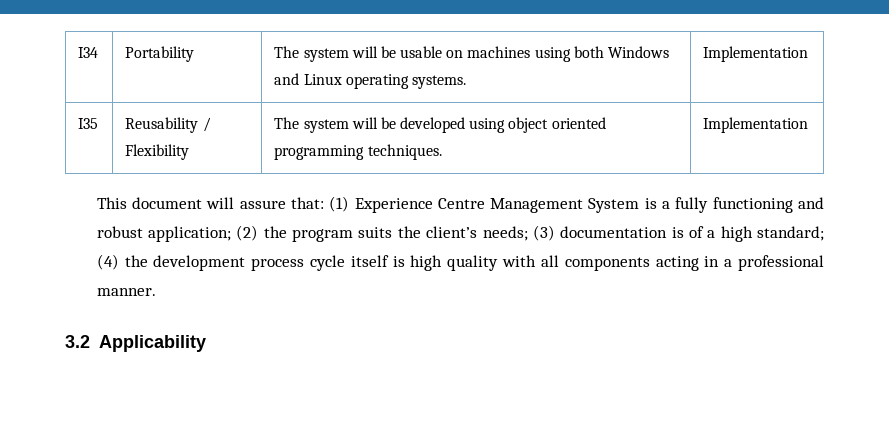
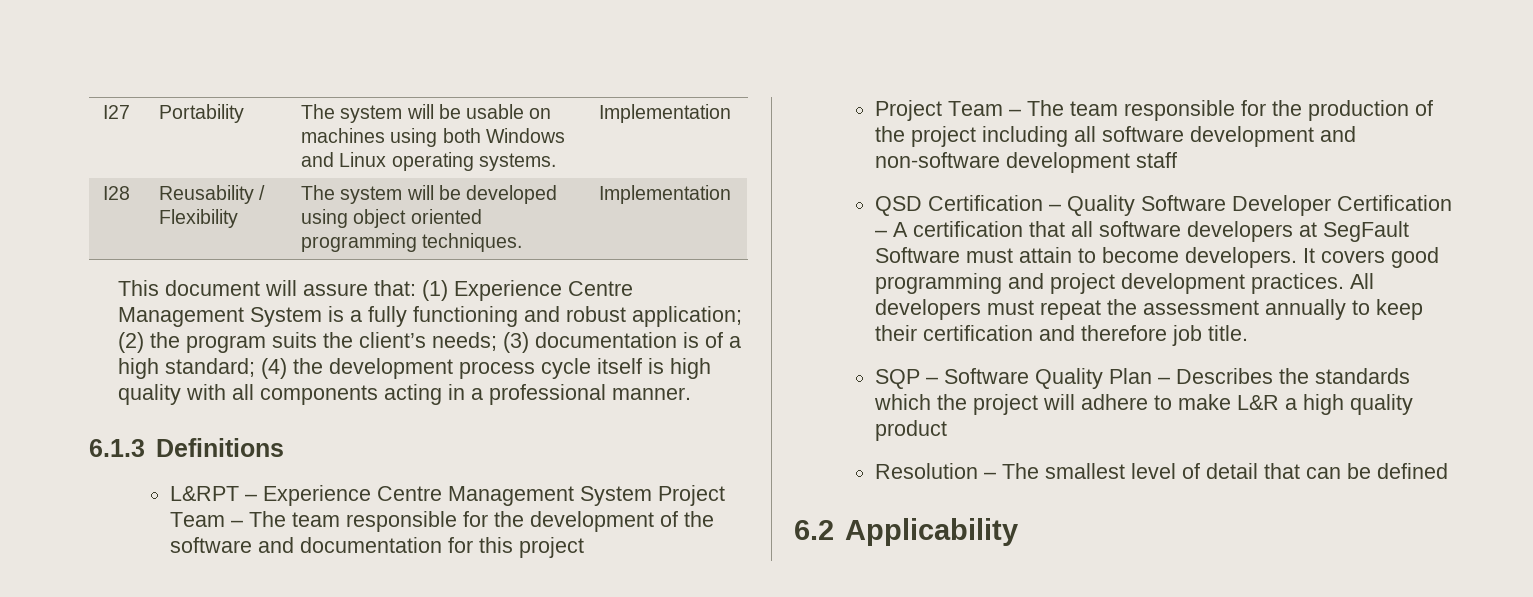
- I34 | Portability | The system will be usable on machines using both Windows and Linux operating systems. | Implementation
+ I27 | Portability | The system will be usable on machines using both Windows and Linux operating systems. | Implementation
- I35 | Reusability / Flexibility | The system will be developed using object oriented programming techniques. | Implementation
+ I28 | Reusability / Flexibility | The system will be developed using object oriented programming techniques. | Implementation
- 3.2 Applicability
+ 6.1.3 Definitions
+ L&RPT – Experience Centre Management System Project Team – The team responsible for the development of the software and documentation for this project
+ Project Team – The team responsible for the production of the project including all software development and non-software development staff
+ QSD Certification – Quality Software Developer Certification – A certification that all software developers at SegFault Software must attain to become developers. It covers good programming and project development practices. All developers must repeat the assessment annually to keep their certification and therefore job title.
+ SQP – Software Quality Plan – Describes the standards which the project will adhere to make L&R a high quality product
+ Resolution – The smallest level of detail that can be defined
+ 6.2 Applicability

